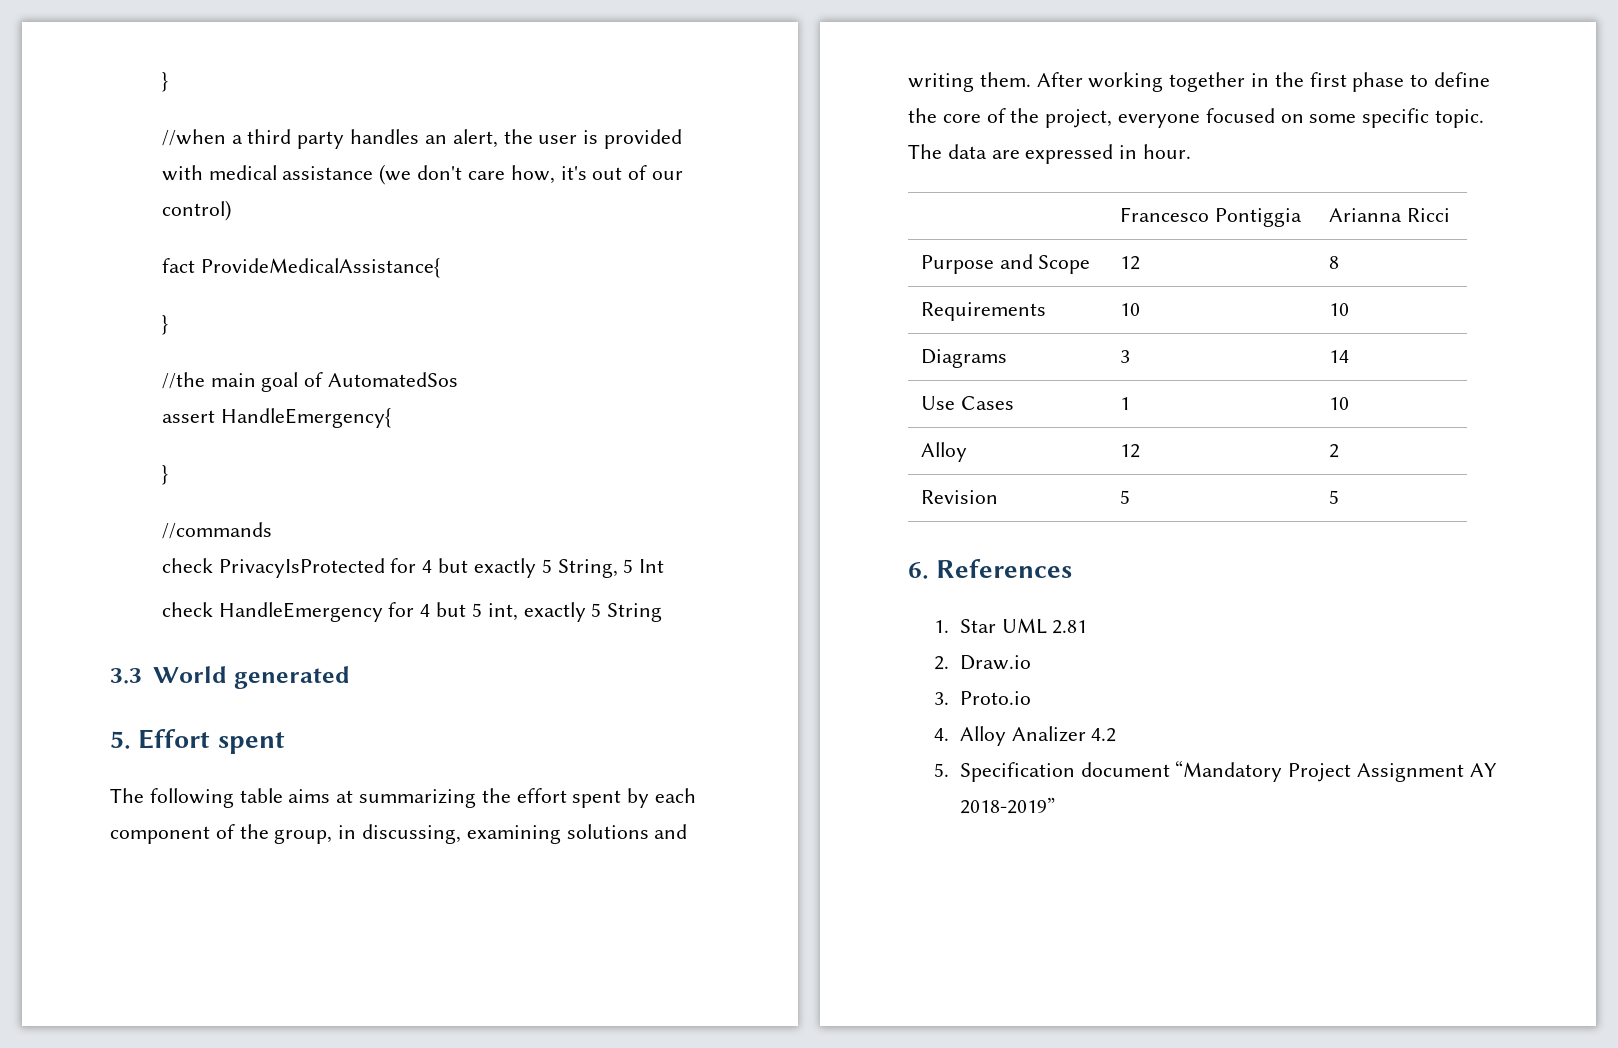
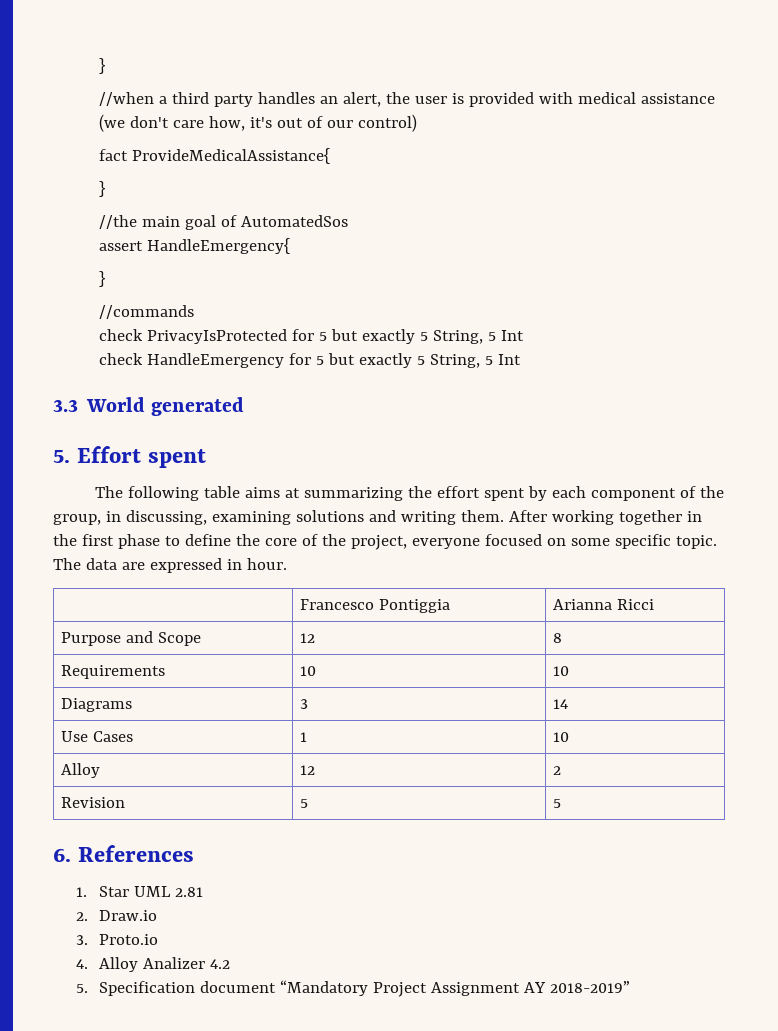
- check PrivacyIsProtected for 4 but exactly 5 String, 5 Int
+ check PrivacyIsProtected for 5 but exactly 5 String, 5 Int
- check HandleEmergency for 4 but 5 int, exactly 5 String
+ check HandleEmergency for 5 but exactly 5 String, 5 Int

